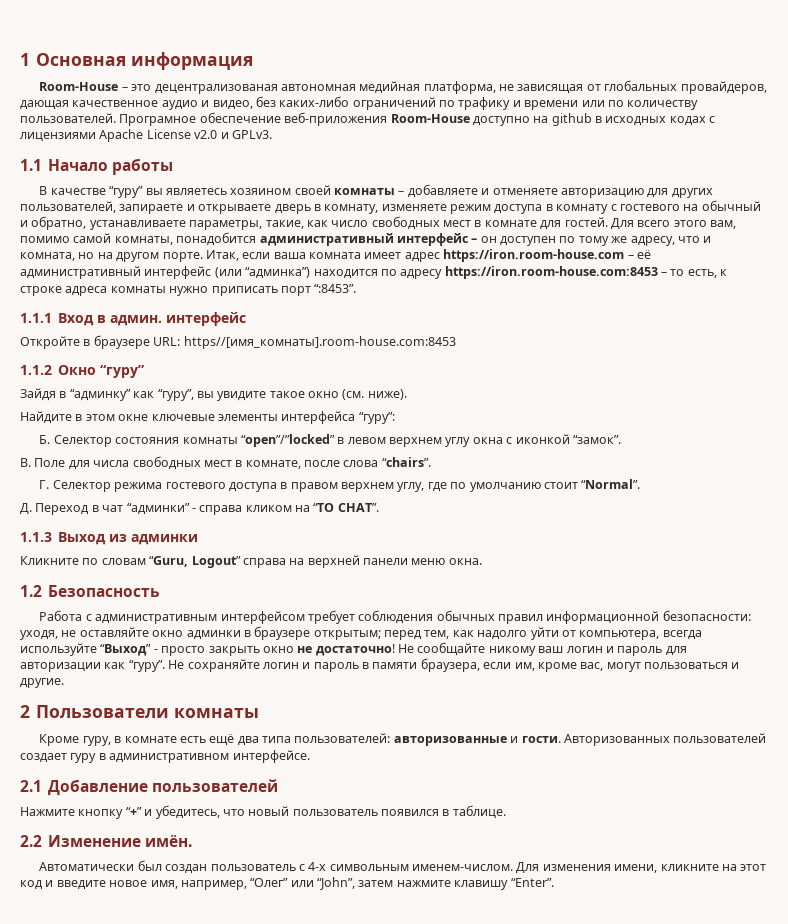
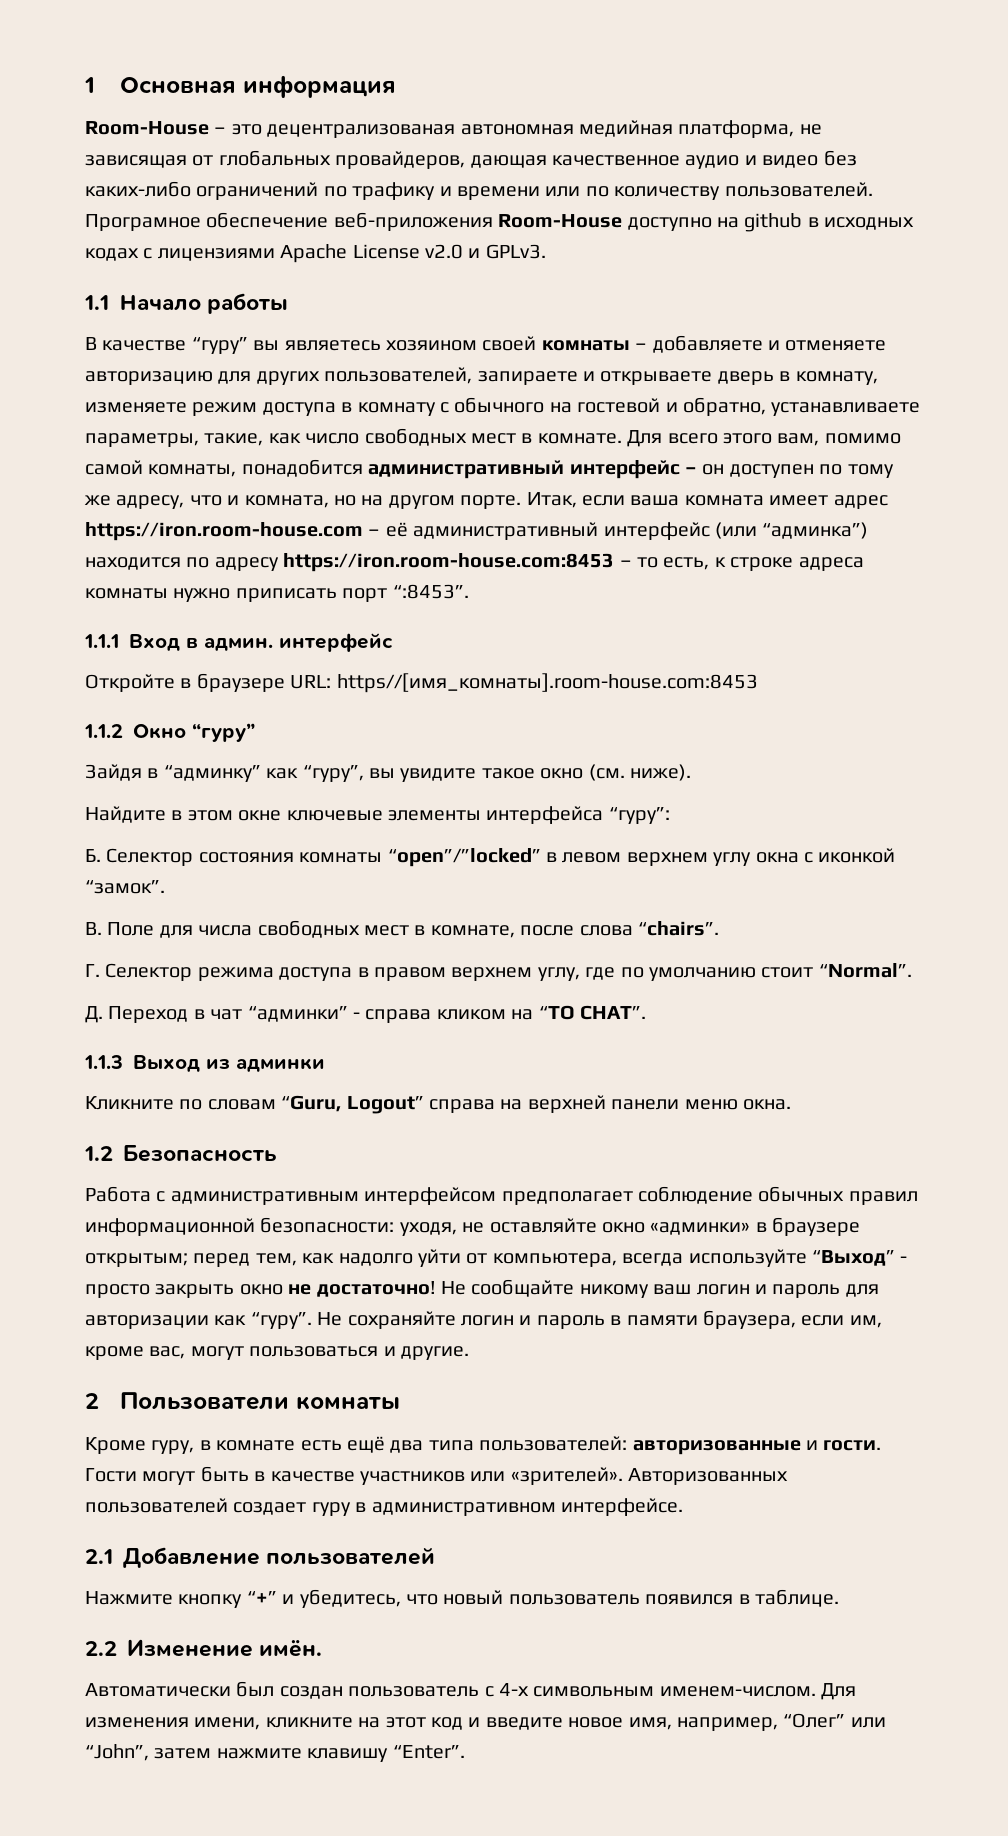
- Room-House – это децентрализованая автономная медийная платформа, не зависящая от глобальных провайдеров, дающая качественное аудио и видео, без каких-либо ограничений по трафику и времени или по количеству пользователей.
+ Room-House – это децентрализованая автономная медийная платформа, не зависящая от глобальных провайдеров, дающая качественное аудио и видео без каких-либо ограничений по трафику и времени или по количеству пользователей.
- В качестве “гуру” вы являетесь хозяином своей комнаты – добавляете и отменяете авторизацию для других пользователей, запираете и открываете дверь в комнату, изменяете режим доступа в комнату с гостевого на обычный и обратно, устанавливаете параметры, такие, как число свободных мест в комнате для гостей.
+ В качестве “гуру” вы являетесь хозяином своей комнаты – добавляете и отменяете авторизацию для других пользователей, запираете и открываете дверь в комнату, изменяете режим доступа в комнату с обычного на гостевой и обратно, устанавливаете параметры, такие, как число свободных мест в комнате.
- Г. Селектор режима гостевого доступа в правом верхнем углу, где по умолчанию стоит “Normal”.
+ Г. Селектор режима доступа в правом верхнем углу, где по умолчанию стоит “Normal”.
- Работа с административным интерфейсом требует соблюдения обычных правил информационной безопасности: уходя, не оставляйте окно админки в браузере открытым; перед тем, как надолго уйти от компьютера, всегда используйте “Выход” - просто закрыть окно не достаточно!
+ Работа с административным интерфейсом предполагает соблюдение обычных правил информационной безопасности: уходя, не оставляйте окно «админки» в браузере открытым; перед тем, как надолго уйти от компьютера, всегда используйте “Выход” - просто закрыть окно не достаточно!
+ Гости могут быть в качестве участников или «зрителей».

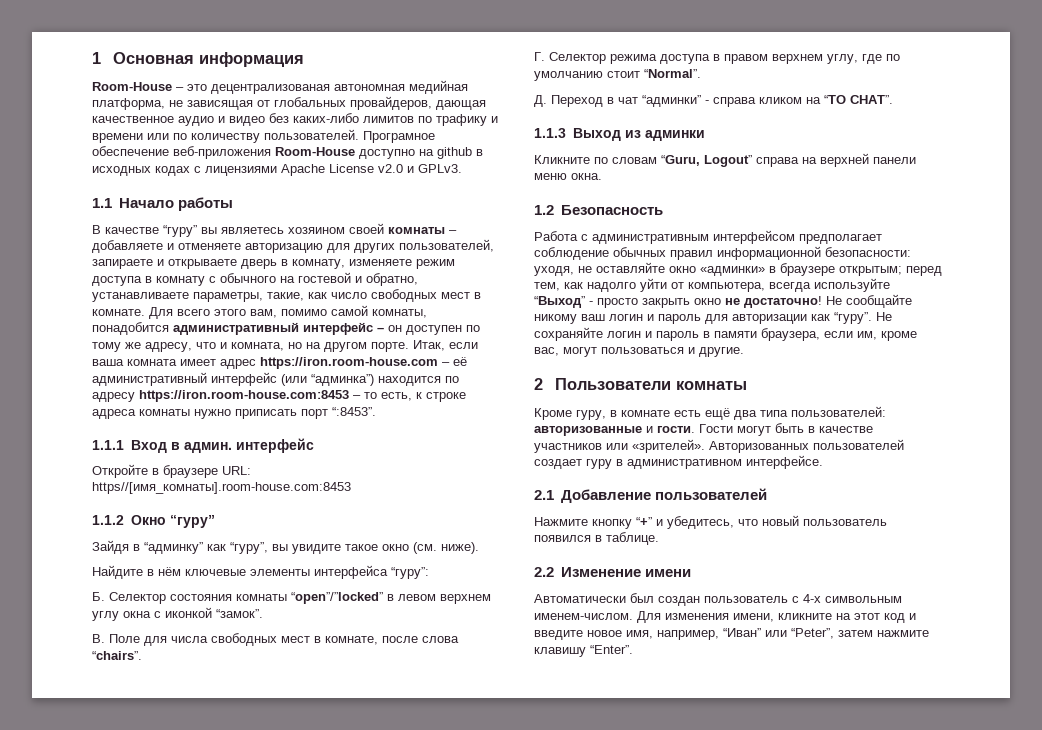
- Room-House – это децентрализованая автономная медийная платформа, не зависящая от глобальных провайдеров, дающая качественное аудио и видео без каких-либо ограничений по трафику и времени или по количеству пользователей.
+ Room-House – это децентрализованая автономная медийная платформа, не зависящая от глобальных провайдеров, дающая качественное аудио и видео без каких-либо лимитов по трафику и времени или по количеству пользователей.
- Найдите в этом окне ключевые элементы интерфейса “гуру”:
+ Найдите в нём ключевые элементы интерфейса “гуру”:
- 2.2 Изменение имён.
+ 2.2 Изменение имени
- Для изменения имени, кликните на этот код и введите новое имя, например, “Олег” или “John”, затем нажмите клавишу “Enter”.
+ Для изменения имени, кликните на этот код и введите новое имя, например, “Иван” или “Peter”, затем нажмите клавишу “Enter”.

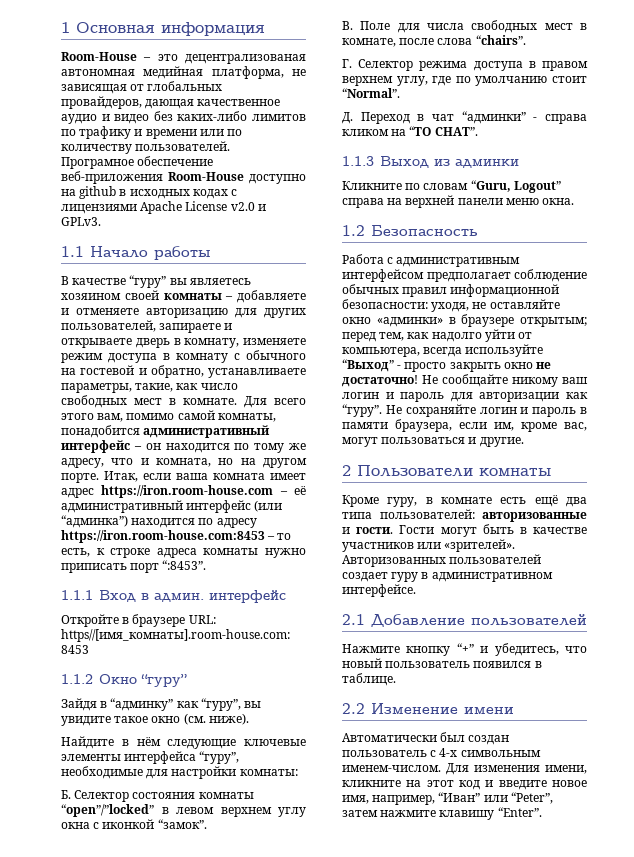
- Для всего этого вам, помимо самой комнаты, понадобится административный интерфейс – он доступен по тому же адресу, что и комната, но на другом порте.
+ Для всего этого вам, помимо самой комнаты, понадобится административный интерфейс – он находится по тому же адресу, что и комната, но на другом порте.
- Найдите в нём ключевые элементы интерфейса “гуру”:
+ Найдите в нём следующие ключевые элементы интерфейса “гуру”, необходимые для настройки комнаты:

